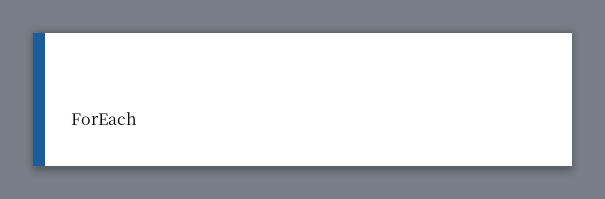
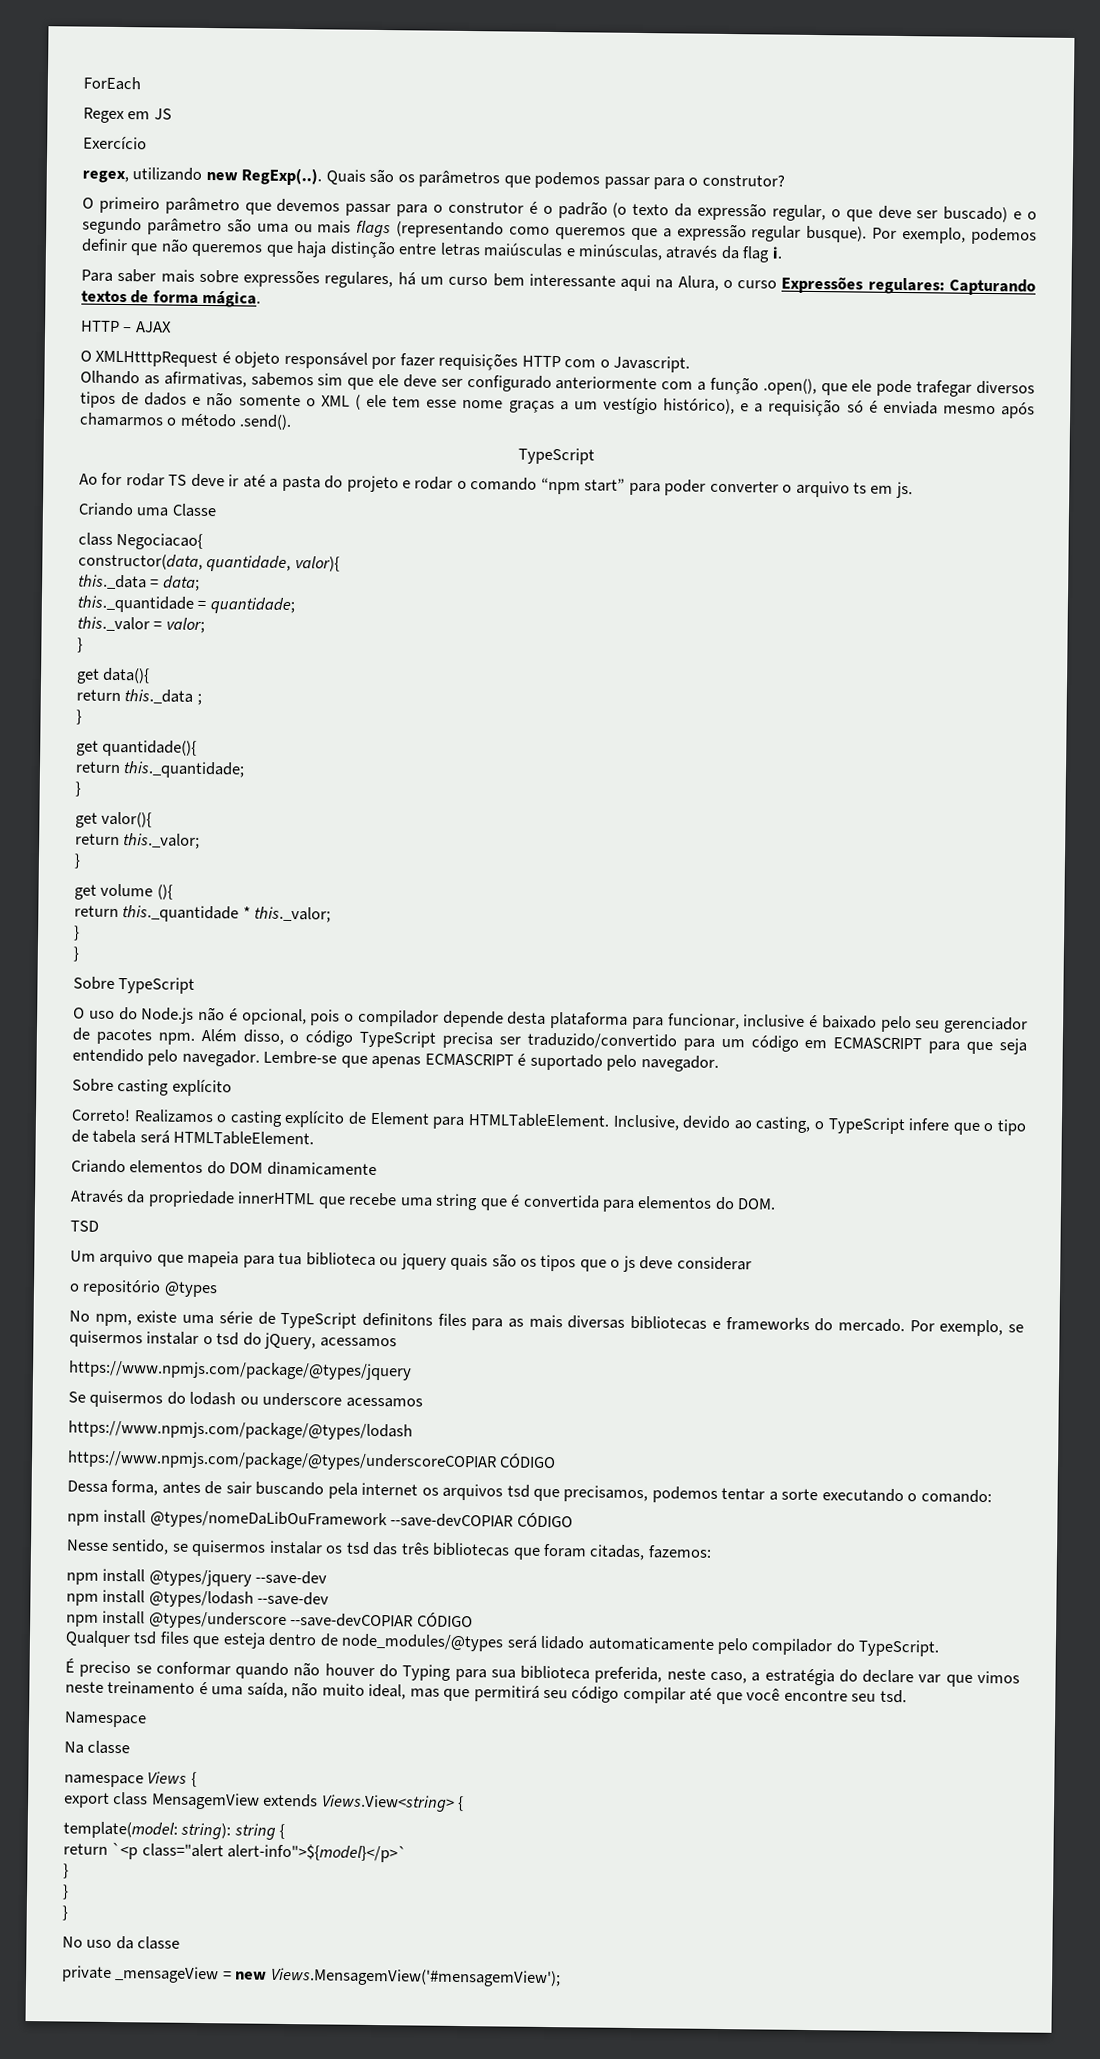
+ Regex em JS
+ Exercício
+ regex, utilizando new RegExp(..). Quais são os parâmetros que podemos passar para o construtor?
+ O primeiro parâmetro que devemos passar para o construtor é o padrão (o texto da expressão regular, o que deve ser buscado) e o segundo parâmetro são uma ou mais flags (representando como queremos que a expressão regular busque). Por exemplo, podemos definir que não queremos que haja distinção entre letras maiúsculas e minúsculas, através da flag i.
+ Para saber mais sobre expressões regulares, há um curso bem interessante aqui na Alura, o curso Expressões regulares: Capturando textos de forma mágica.
+ HTTP – AJAX
+ O XMLHtttpRequest é objeto responsável por fazer requisições HTTP com o Javascript.
+ Olhando as afirmativas, sabemos sim que ele deve ser configurado anteriormente com a função .open(), que ele pode trafegar diversos tipos de dados e não somente o XML ( ele tem esse nome graças a um vestígio histórico), e a requisição só é enviada mesmo após chamarmos o método .send().
+ TypeScript
+ Ao for rodar TS deve ir até a pasta do projeto e rodar o comando “npm start” para poder converter o arquivo ts em js.
+ Criando uma Classe
+ class Negociacao{
+ constructor(data, quantidade, valor){
+ this._data = data;
+ this._quantidade = quantidade;
+ this._valor = valor;
+ }
+ get data(){
+ return this._data ;
+ }
+ get quantidade(){
+ return this._quantidade;
+ }
+ get valor(){
+ return this._valor;
+ }
+ get volume (){
+ return this._quantidade * this._valor;
+ }
+ }
+ Sobre TypeScript
+ O uso do Node.js não é opcional, pois o compilador depende desta plataforma para funcionar, inclusive é baixado pelo seu gerenciador de pacotes npm. Além disso, o código TypeScript precisa ser traduzido/convertido para um código em ECMASCRIPT para que seja entendido pelo navegador. Lembre-se que apenas ECMASCRIPT é suportado pelo navegador.
+ Sobre casting explícito
+ Correto! Realizamos o casting explícito de Element para HTMLTableElement. Inclusive, devido ao casting, o TypeScript infere que o tipo de tabela será HTMLTableElement.
+ Criando elementos do DOM dinamicamente
+ Através da propriedade innerHTML que recebe uma string que é convertida para elementos do DOM.
+ TSD
+ Um arquivo que mapeia para tua biblioteca ou jquery quais são os tipos que o js deve considerar
+ o repositório @types
+ No npm, existe uma série de TypeScript definitons files para as mais diversas bibliotecas e frameworks do mercado. Por exemplo, se quisermos instalar o tsd do jQuery, acessamos
+ https://www.npmjs.com/package/@types/jquery
+ Se quisermos do lodash ou underscore acessamos
+ https://www.npmjs.com/package/@types/lodash
+ https://www.npmjs.com/package/@types/underscoreCOPIAR CÓDIGO
+ Dessa forma, antes de sair buscando pela internet os arquivos tsd que precisamos, podemos tentar a sorte executando o comando:
+ npm install @types/nomeDaLibOuFramework --save-devCOPIAR CÓDIGO
+ Nesse sentido, se quisermos instalar os tsd das três bibliotecas que foram citadas, fazemos:
+ npm install @types/jquery --save-dev
+ npm install @types/lodash --save-dev
+ npm install @types/underscore --save-devCOPIAR CÓDIGO
+ Qualquer tsd files que esteja dentro de node_modules/@types será lidado automaticamente pelo compilador do TypeScript.
+ É preciso se conformar quando não houver do Typing para sua biblioteca preferida, neste caso, a estratégia do declare var que vimos neste treinamento é uma saída, não muito ideal, mas que permitirá seu código compilar até que você encontre seu tsd.
+ Namespace
+ Na classe
+ namespace Views {
+ export class MensagemView extends Views.View<string> {
+ template(model: string): string {
+ return `<p class="alert alert-info">${model}</p>`
+ }
+ }
+ }
+ No uso da classe
+ private _mensageView = new Views.MensagemView('#mensagemView');

